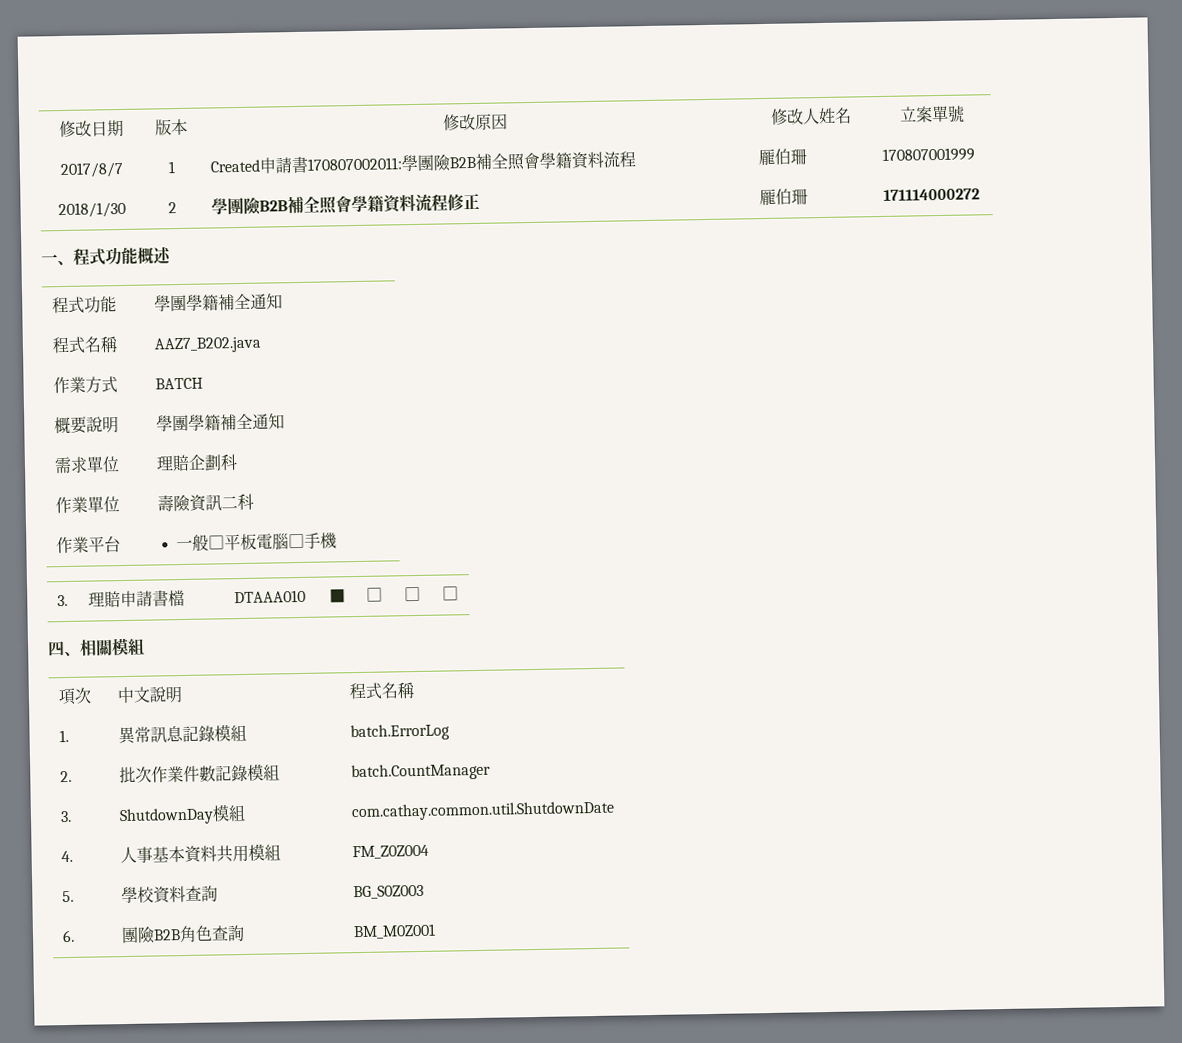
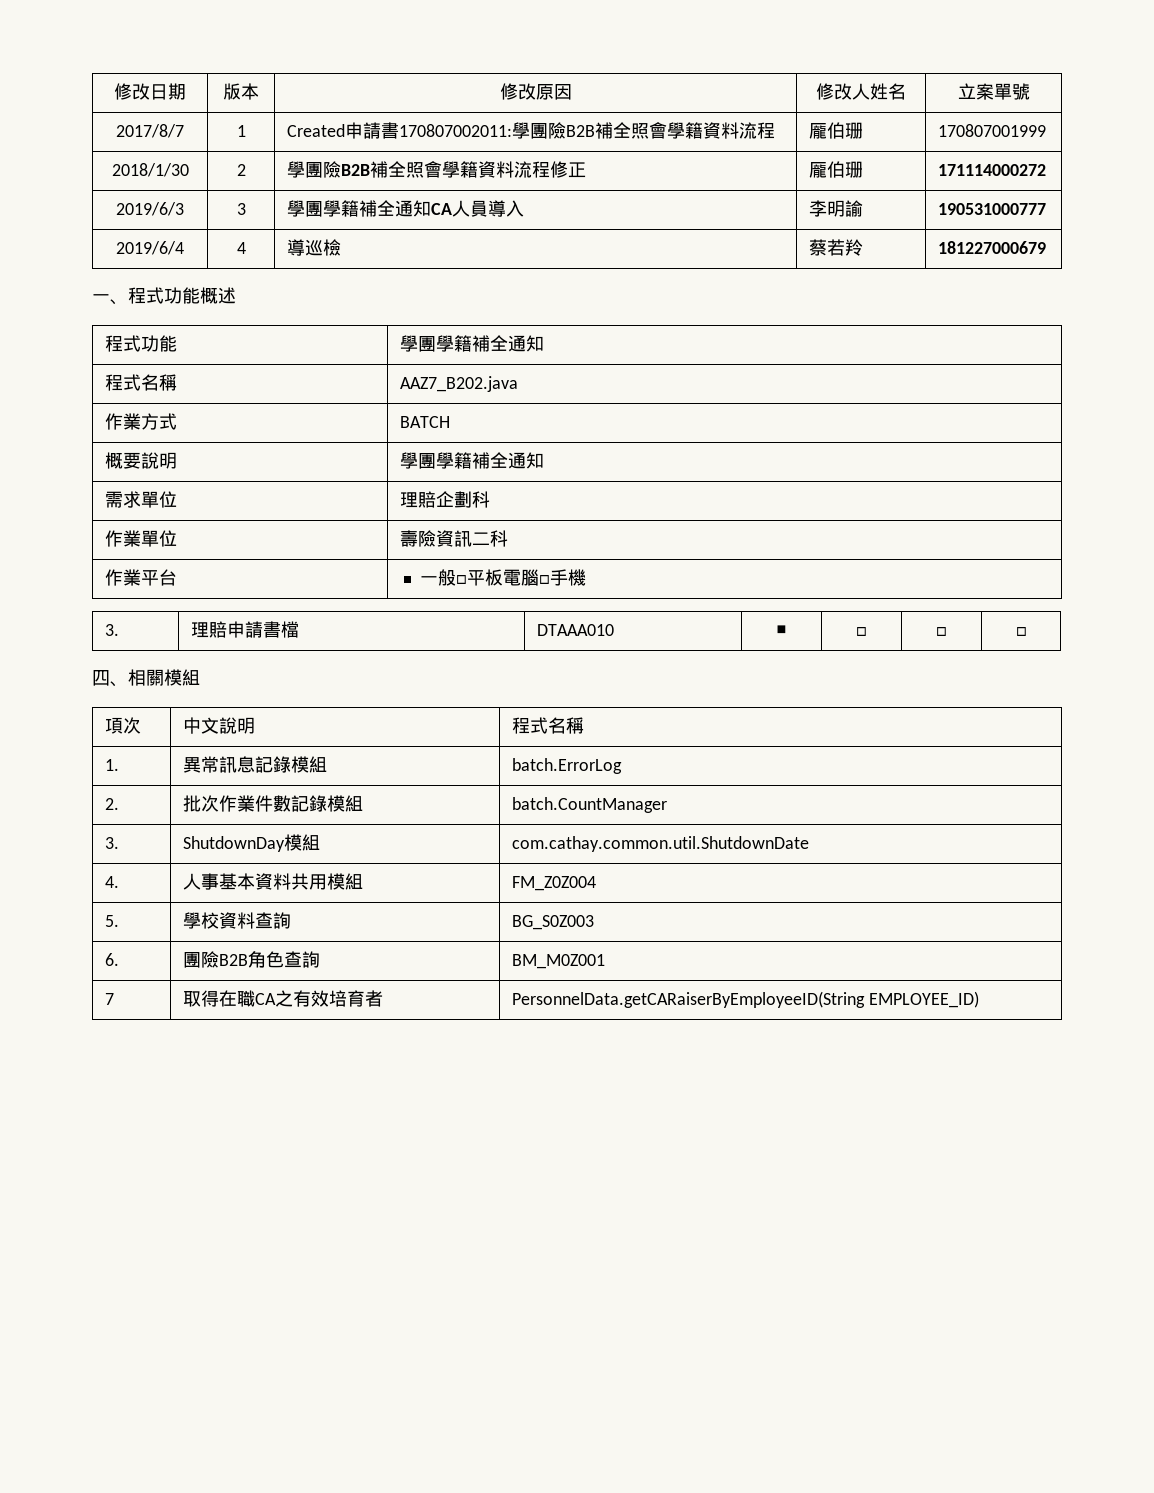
+ 2019/6/3 | 3 | 學團學籍補全通知CA人員導入 | 李明諭 | 190531000777
+ 2019/6/4 | 4 | 導巡檢 | 蔡若羚 | 181227000679
+ 7 | 取得在職CA之有效培育者 | PersonnelData.getCARaiserByEmployeeID(String EMPLOYEE_ID)

